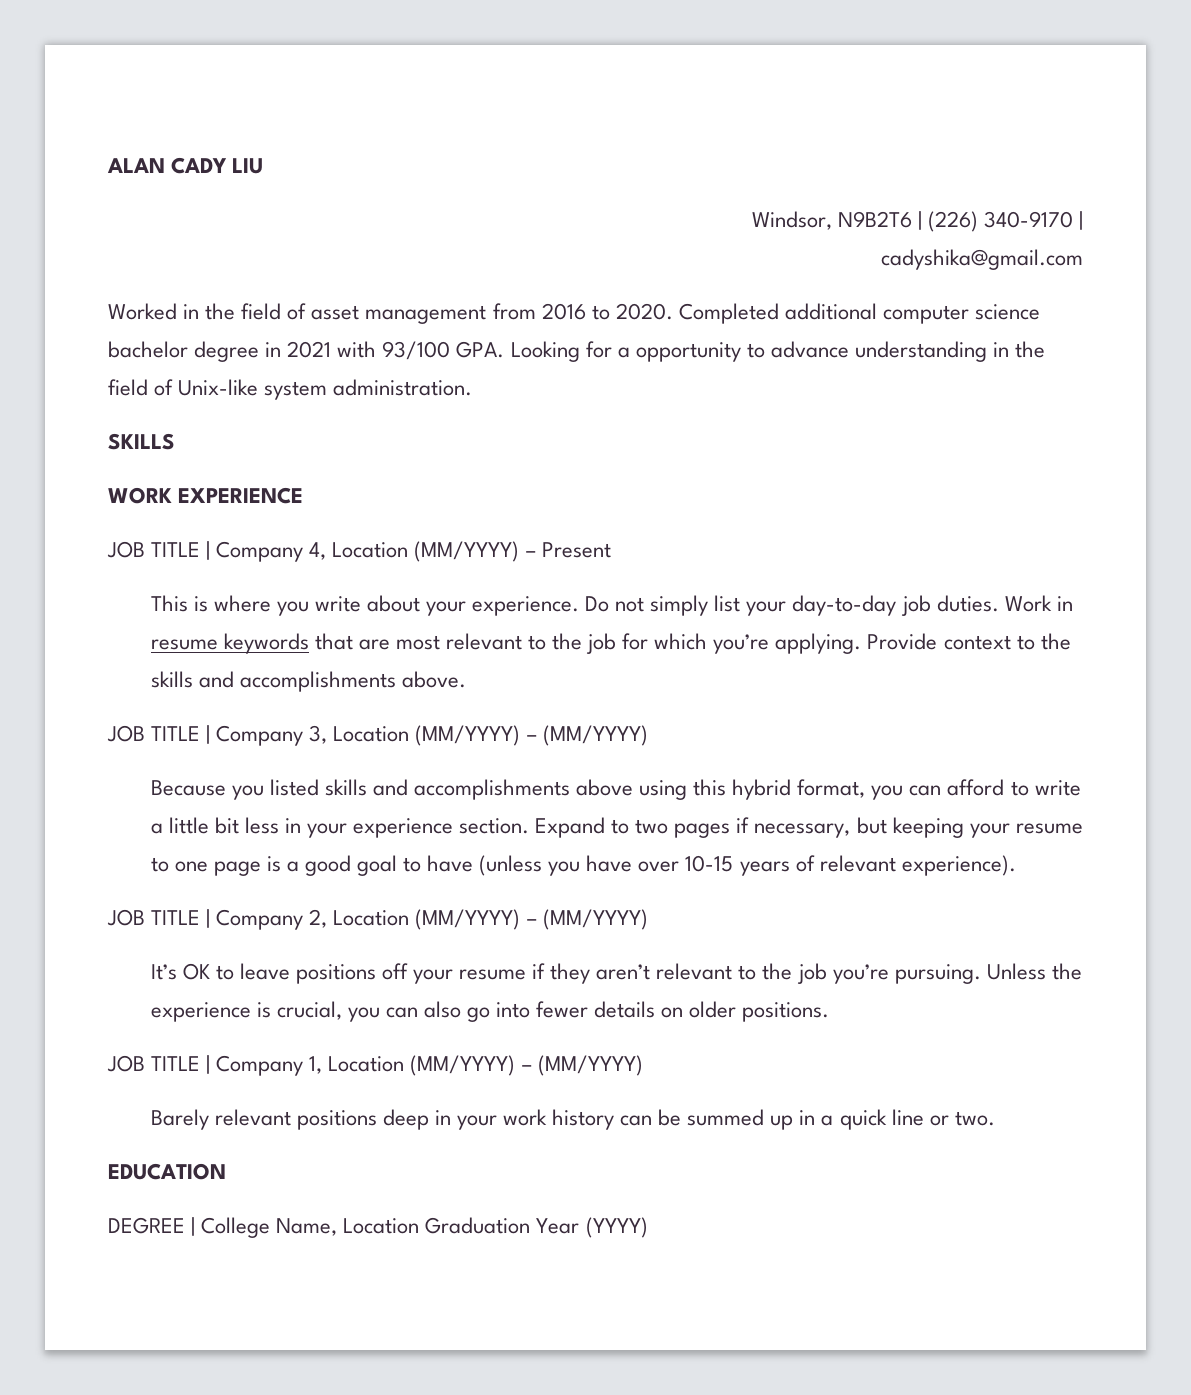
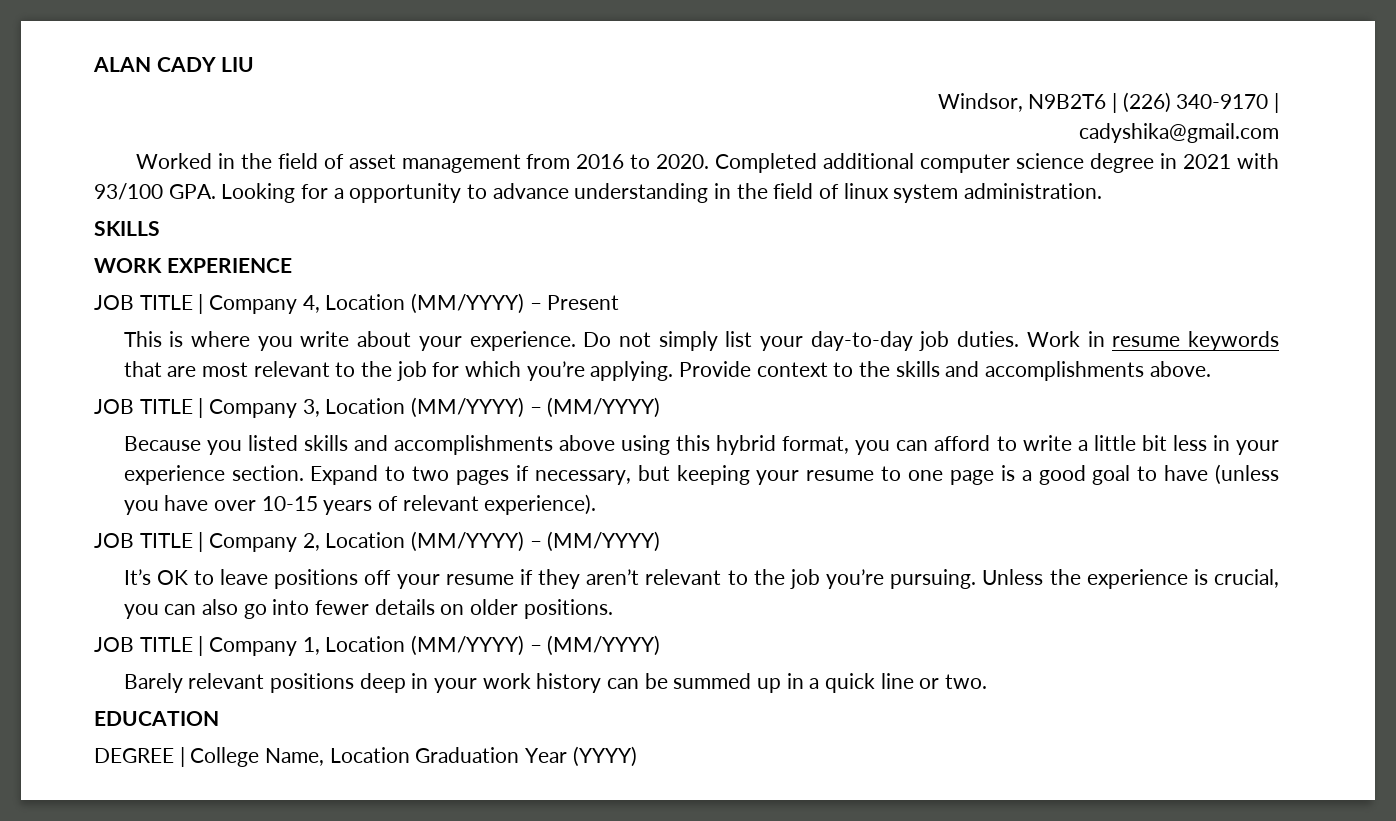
- Completed additional computer science bachelor degree in 2021 with 93/100 GPA. Looking for a opportunity to advance understanding in the field of Unix-like system administration.
+ Completed additional computer science degree in 2021 with 93/100 GPA. Looking for a opportunity to advance understanding in the field of linux system administration.

